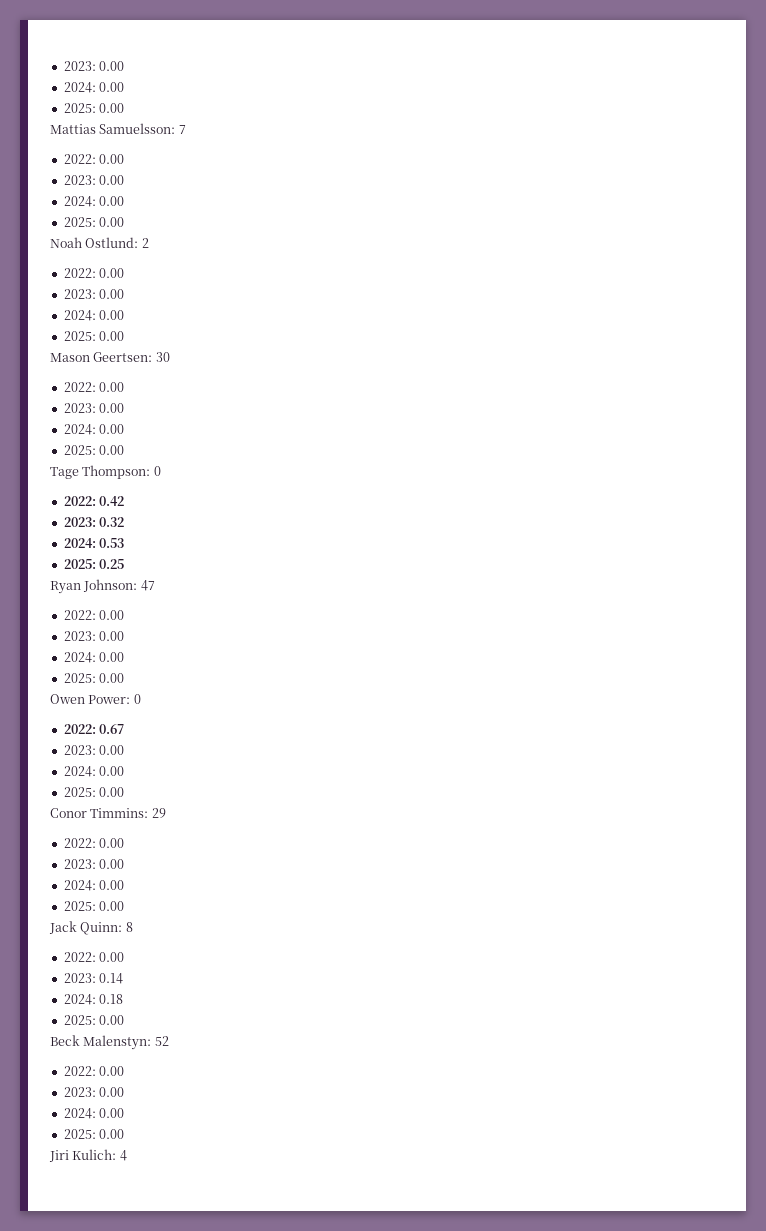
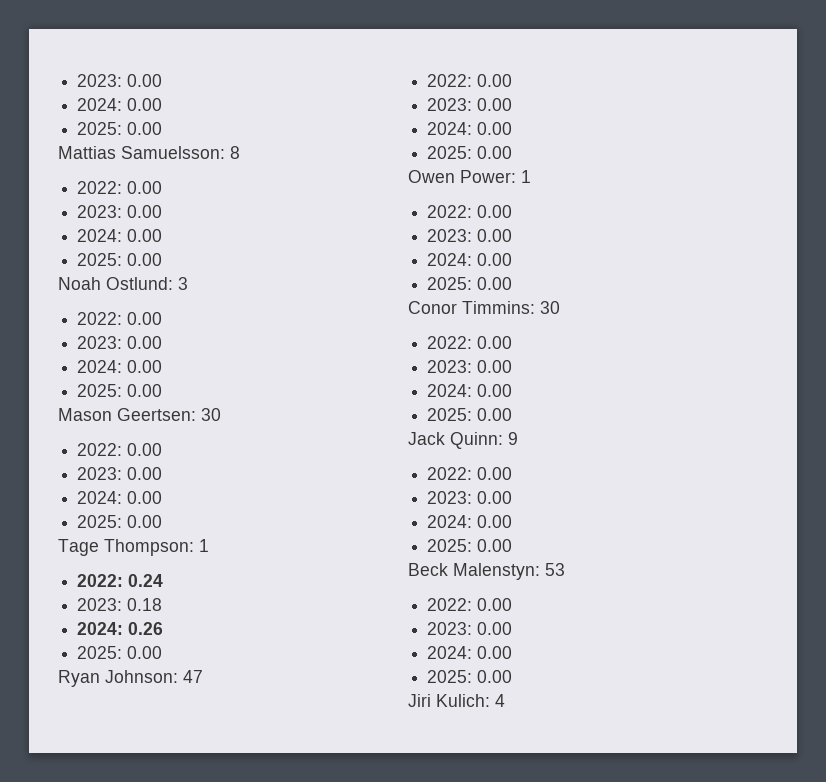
- Mattias Samuelsson: 7
+ Mattias Samuelsson: 8
- Noah Ostlund: 2
+ Noah Ostlund: 3
- Tage Thompson: 0
- 2022: 0.42
- 2023: 0.32
- 2024: 0.53
- 2025: 0.25
+ Tage Thompson: 1
+ 2022: 0.24
+ 2023: 0.18
+ 2024: 0.26
+ 2025: 0.00
- Owen Power: 0
- 2022: 0.67
+ Owen Power: 1
+ 2022: 0.00
- Conor Timmins: 29
+ Conor Timmins: 30
- Jack Quinn: 8
+ Jack Quinn: 9
  2022: 0.00
- 2023: 0.14
- 2024: 0.18
+ 2023: 0.00
+ 2024: 0.00
- Beck Malenstyn: 52
+ Beck Malenstyn: 53

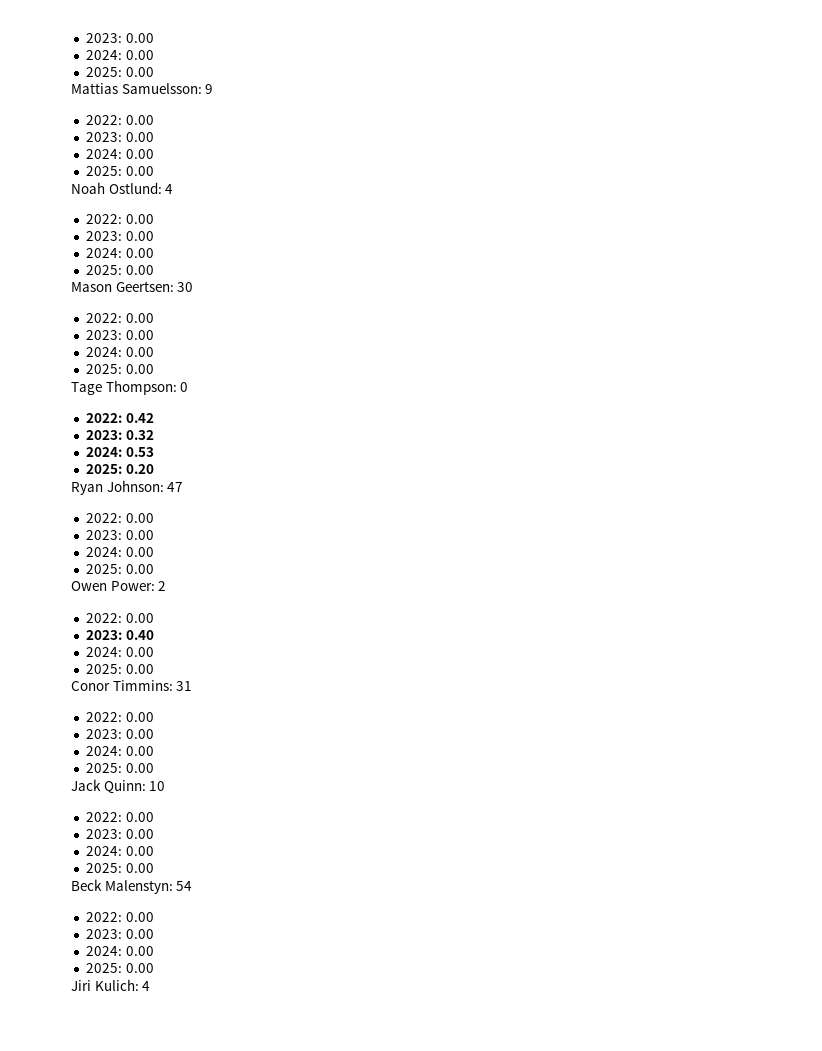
- Mattias Samuelsson: 8
+ Mattias Samuelsson: 9
- Noah Ostlund: 3
+ Noah Ostlund: 4
- Tage Thompson: 1
- 2022: 0.24
- 2023: 0.18
- 2024: 0.26
- 2025: 0.00
+ Tage Thompson: 0
+ 2022: 0.42
+ 2023: 0.32
+ 2024: 0.53
+ 2025: 0.20
- Owen Power: 1
+ Owen Power: 2
  2022: 0.00
- 2023: 0.00
+ 2023: 0.40
- Conor Timmins: 30
+ Conor Timmins: 31
- Jack Quinn: 9
+ Jack Quinn: 10
- Beck Malenstyn: 53
+ Beck Malenstyn: 54

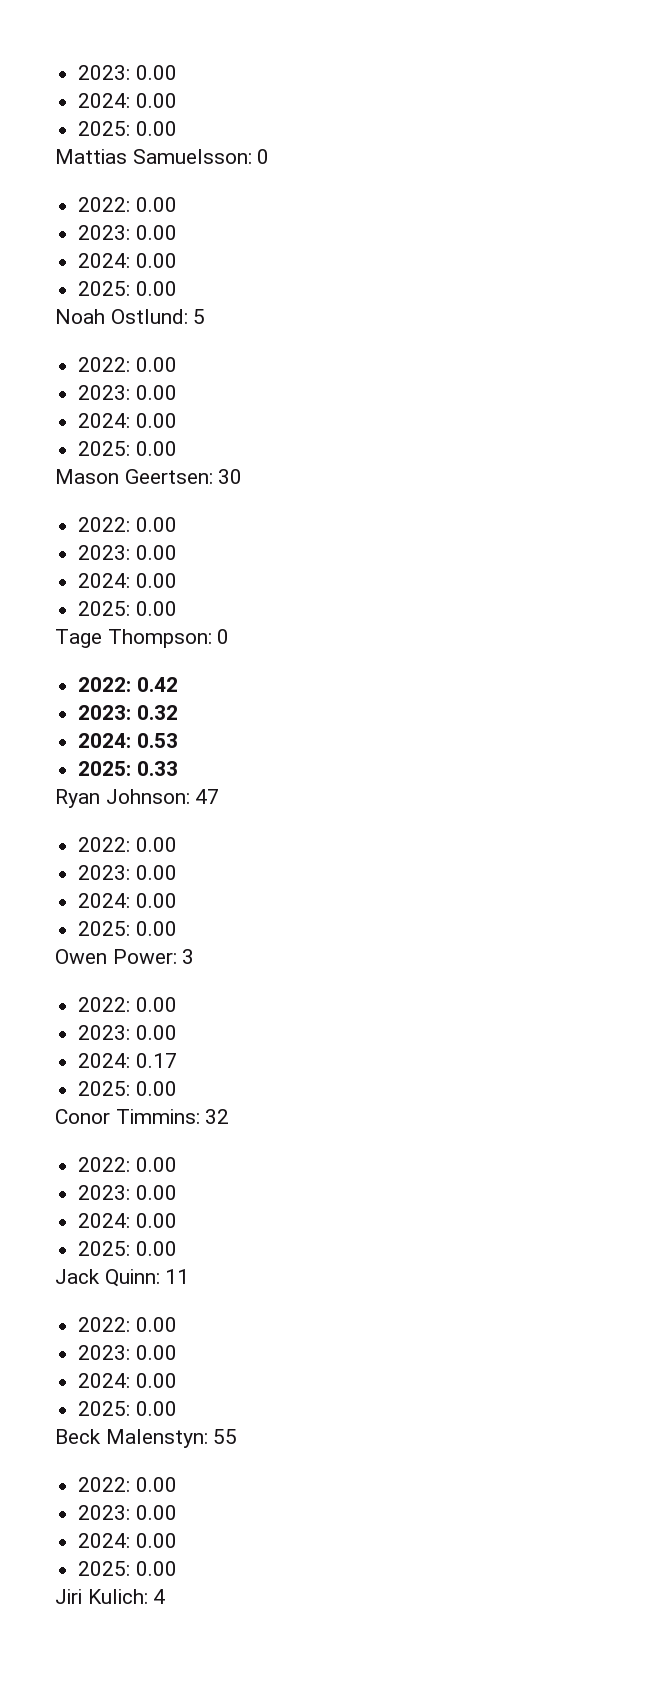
- Mattias Samuelsson: 9
+ Mattias Samuelsson: 0
- Noah Ostlund: 4
+ Noah Ostlund: 5
- 2025: 0.20
+ 2025: 0.33
- Owen Power: 2
+ Owen Power: 3
  2022: 0.00
- 2023: 0.40
- 2024: 0.00
+ 2023: 0.00
+ 2024: 0.17
- Conor Timmins: 31
+ Conor Timmins: 32
- Jack Quinn: 10
+ Jack Quinn: 11
- Beck Malenstyn: 54
+ Beck Malenstyn: 55

